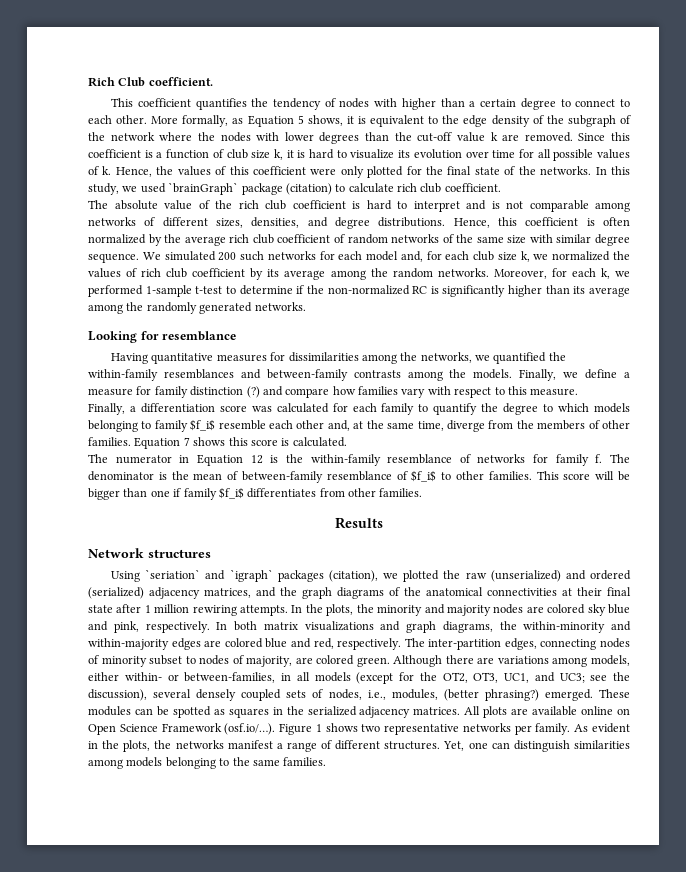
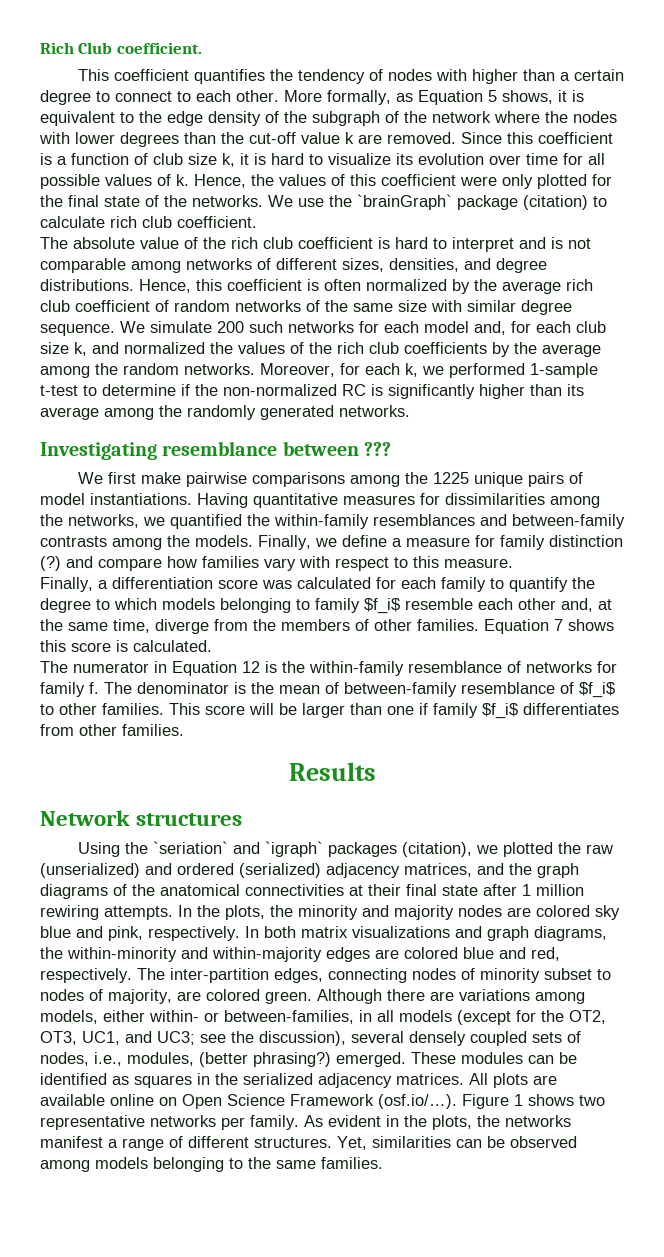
- In this study, we used `brainGraph` package (citation) to calculate rich club coefficient.
+ We use the `brainGraph` package (citation) to calculate rich club coefficient.
- We simulated 200 such networks for each model and, for each club size k, we normalized the values of rich club coefficient by its average among the random networks.
+ We simulate 200 such networks for each model and, for each club size k, and normalized the values of the rich club coefficients by the average among the random networks.
- Looking for resemblance
- Having quantitative measures for dissimilarities among the networks, we quantified the within-family resemblances and between-family contrasts among the models.
+ Investigating resemblance between ???
+ We first make pairwise comparisons among the 1225 unique pairs of model instantiations. Having quantitative measures for dissimilarities among the networks, we quantified the within-family resemblances and between-family contrasts among the models.
- This score will be bigger than one if family $f_i$ differentiates from other families.
+ This score will be larger than one if family $f_i$ differentiates from other families.
- Using `seriation` and `igraph` packages (citation), we plotted the raw (unserialized) and ordered (serialized) adjacency matrices, and the graph diagrams of the anatomical connectivities at their final state after 1 million rewiring attempts.
+ Using the `seriation` and `igraph` packages (citation), we plotted the raw (unserialized) and ordered (serialized) adjacency matrices, and the graph diagrams of the anatomical connectivities at their final state after 1 million rewiring attempts.
- These modules can be spotted as squares in the serialized adjacency matrices.
+ These modules can be identified as squares in the serialized adjacency matrices.
- Yet, one can distinguish similarities among models belonging to the same families.
+ Yet, similarities can be observed among models belonging to the same families.

